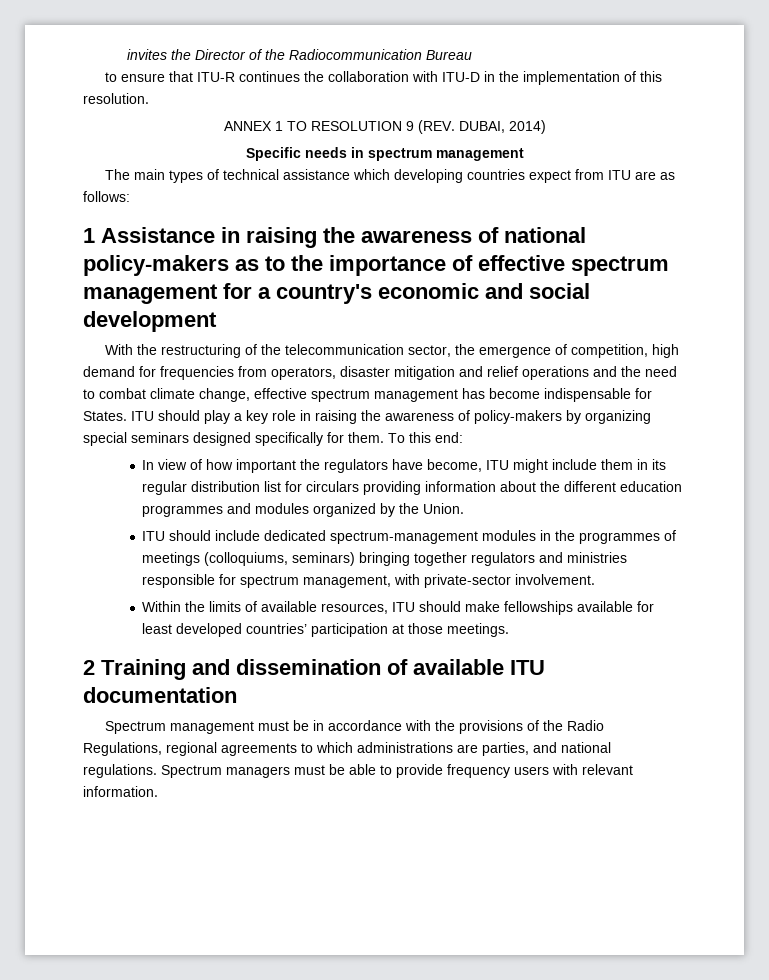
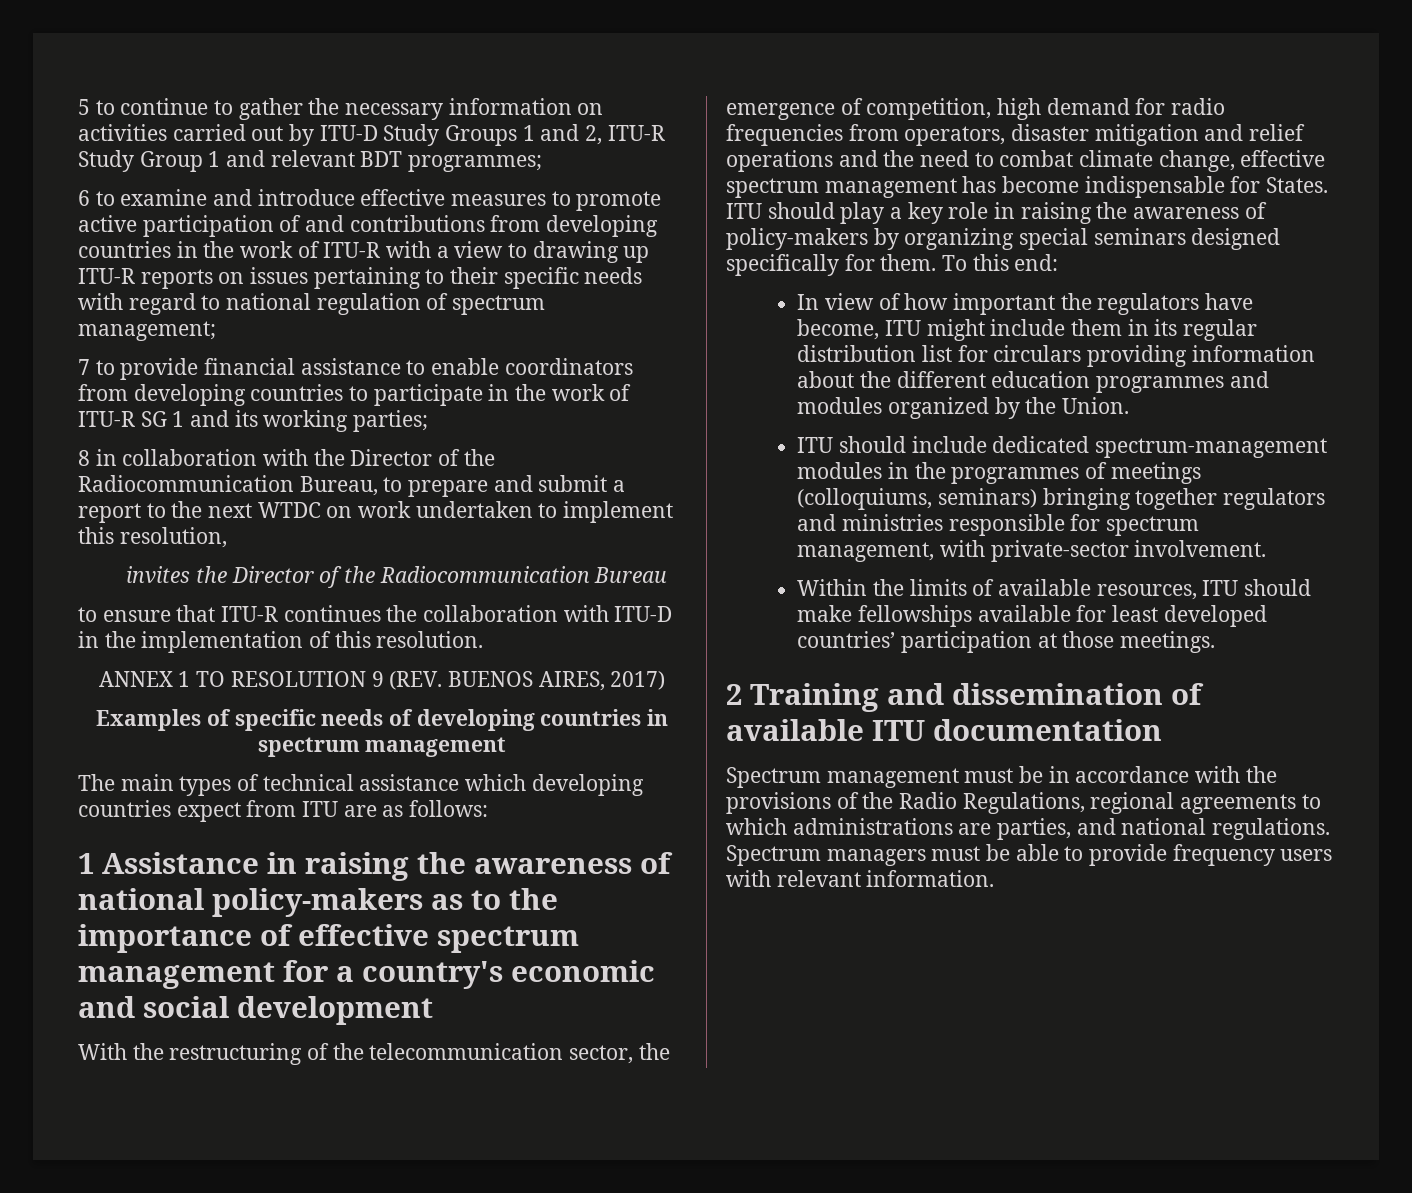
+ 5 to continue to gather the necessary information on activities carried out by ITU-D Study Groups 1 and 2, ITU-R Study Group 1 and relevant BDT programmes;
+ 6 to examine and introduce effective measures to promote active participation of and contributions from developing countries in the work of ITU-R with a view to drawing up ITU-R reports on issues pertaining to their specific needs with regard to national regulation of spectrum management;
+ 7 to provide financial assistance to enable coordinators from developing countries to participate in the work of ITU-R SG 1 and its working parties;
+ 8 in collaboration with the Director of the Radiocommunication Bureau, to prepare and submit a report to the next WTDC on work undertaken to implement this resolution,
- ANNEX 1 TO RESOLUTION 9 (REV. DUBAI, 2014)
- Specific needs in spectrum management
+ ANNEX 1 TO RESOLUTION 9 (REV. BUENOS AIRES, 2017)
+ Examples of specific needs of developing countries in spectrum management
- With the restructuring of the telecommunication sector, the emergence of competition, high demand for frequencies from operators, disaster mitigation and relief operations and the need to combat climate change, effective spectrum management has become indispensable for States.
+ With the restructuring of the telecommunication sector, the emergence of competition, high demand for radio frequencies from operators, disaster mitigation and relief operations and the need to combat climate change, effective spectrum management has become indispensable for States.

